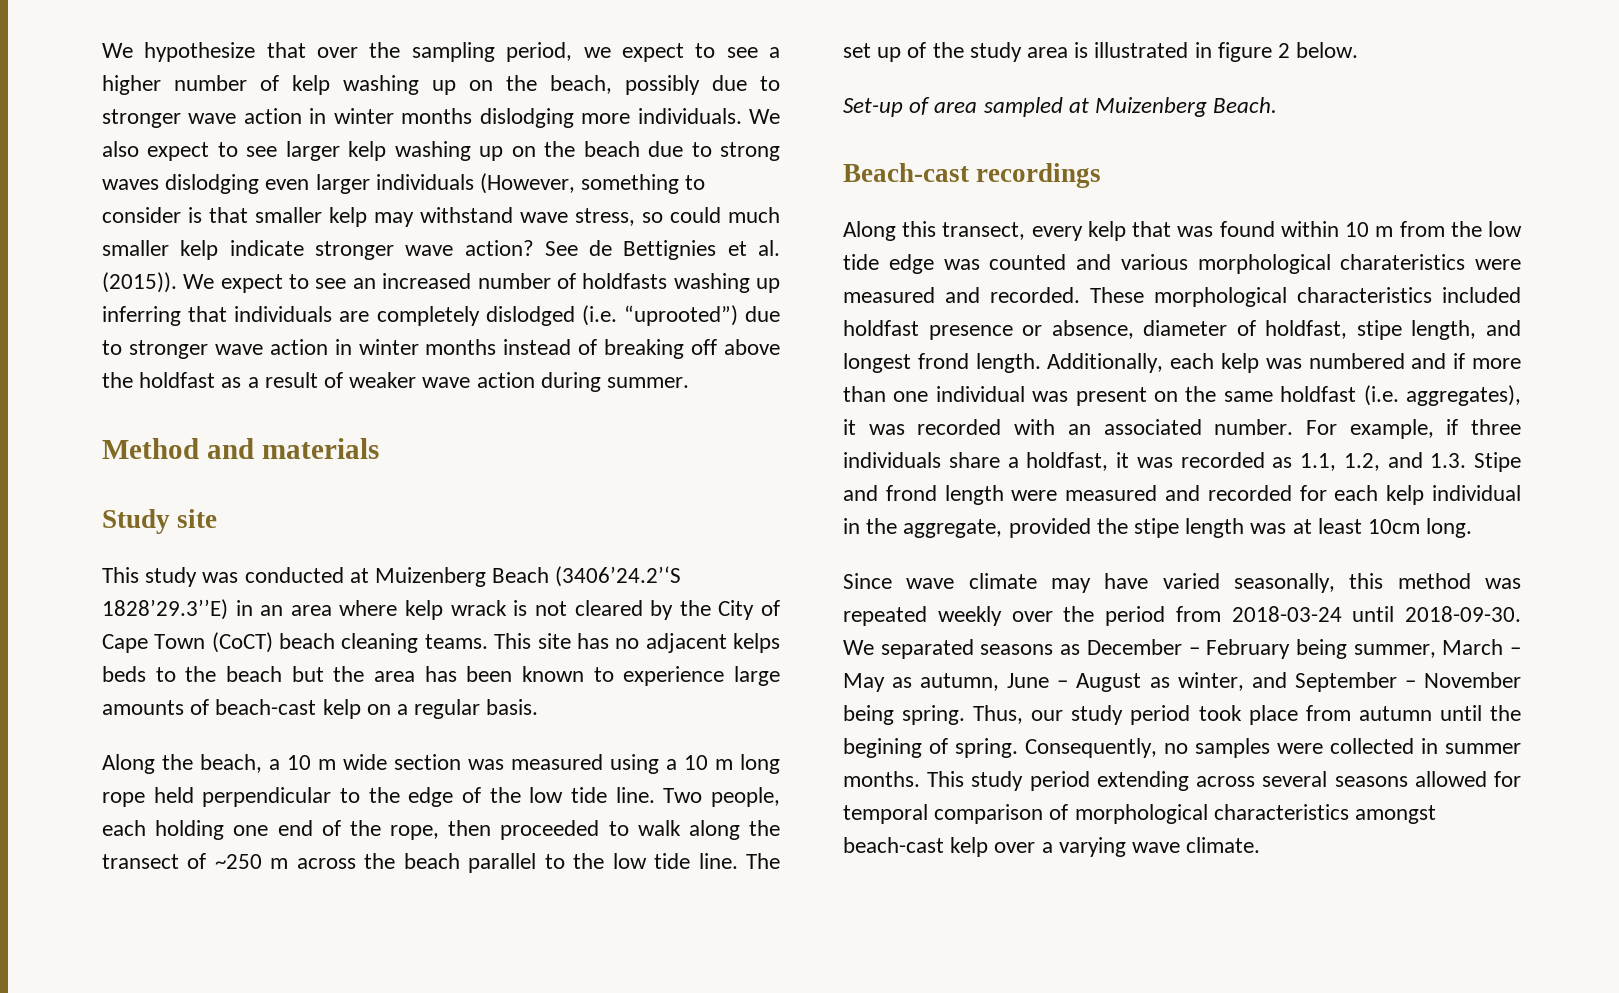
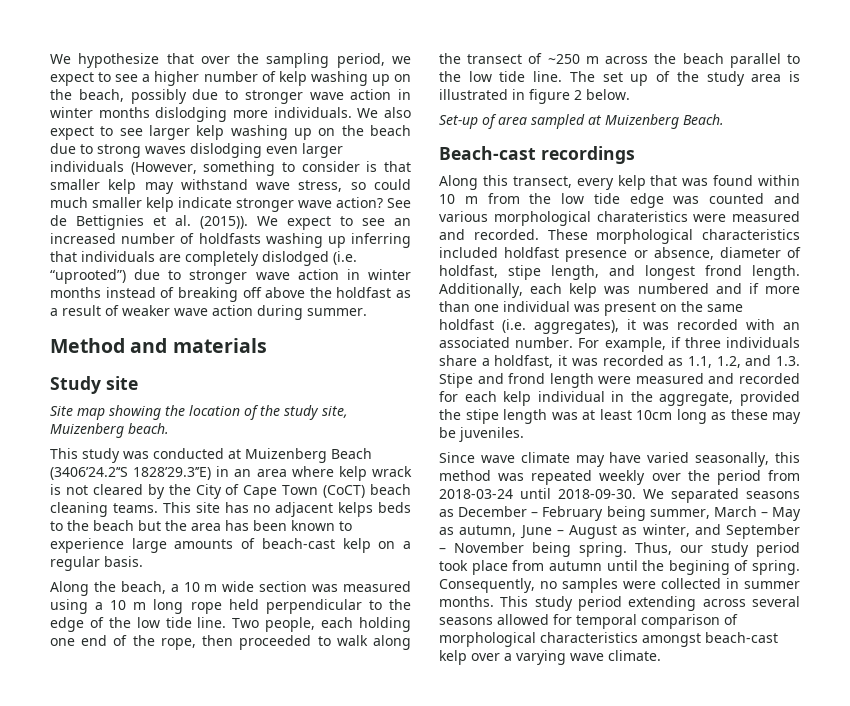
+ Site map showing the location of the study site, Muizenberg beach.
- For example, if three individuals share a holdfast, it was recorded as 1.1, 1.2, and 1.3. Stipe and frond length were measured and recorded for each kelp individual in the aggregate, provided the stipe length was at least 10cm long.
+ For example, if three individuals share a holdfast, it was recorded as 1.1, 1.2, and 1.3. Stipe and frond length were measured and recorded for each kelp individual in the aggregate, provided the stipe length was at least 10cm long as these may be juveniles.

